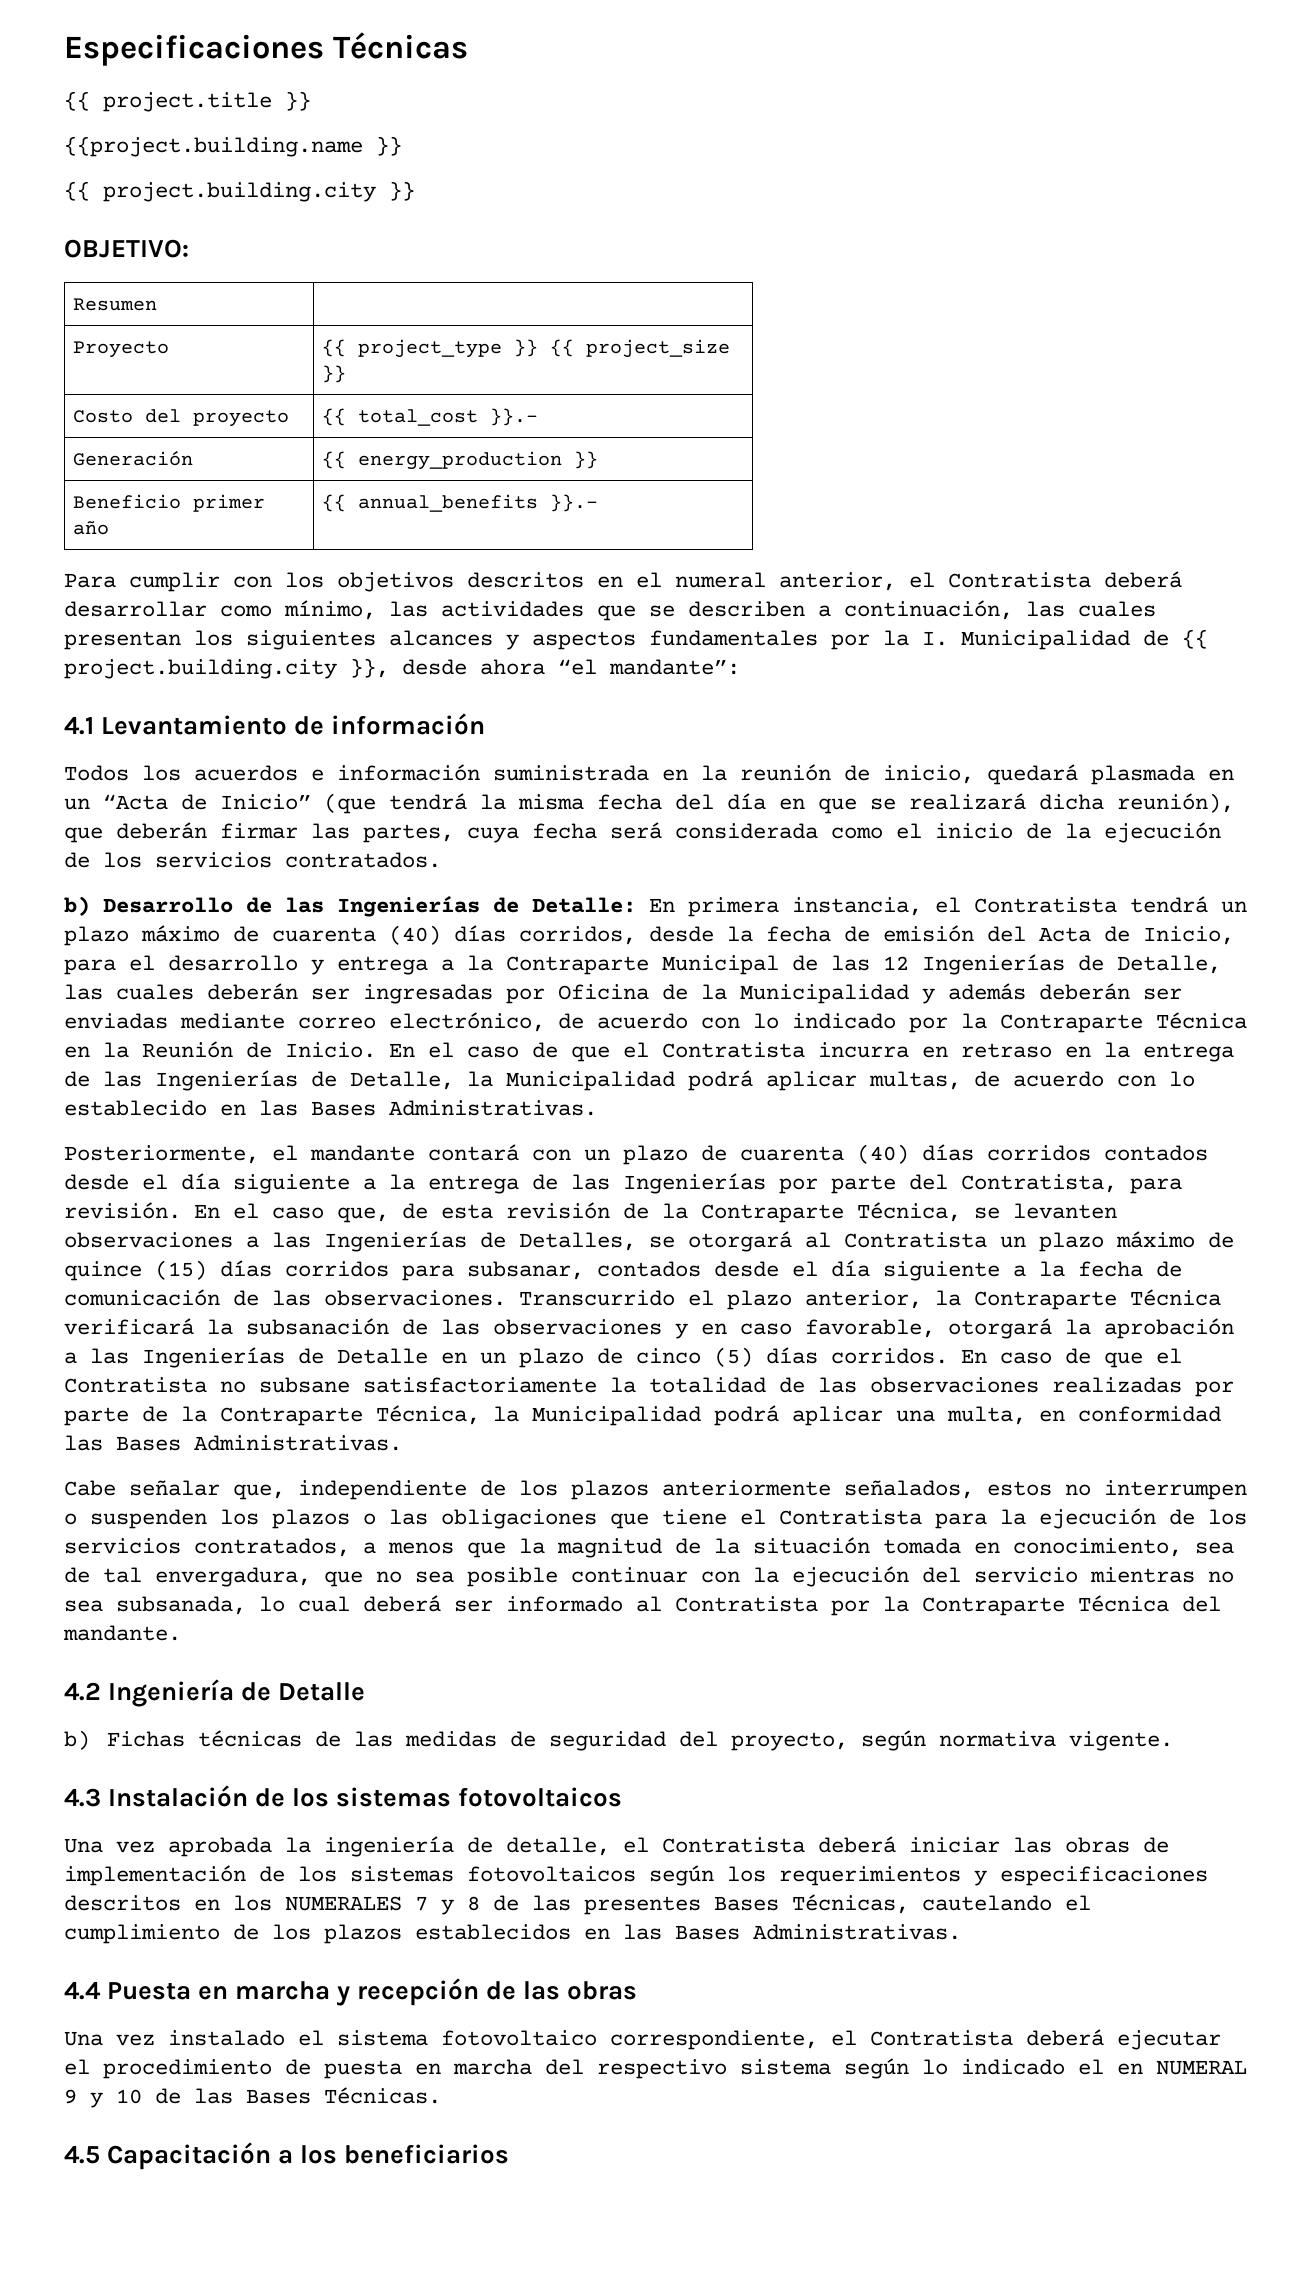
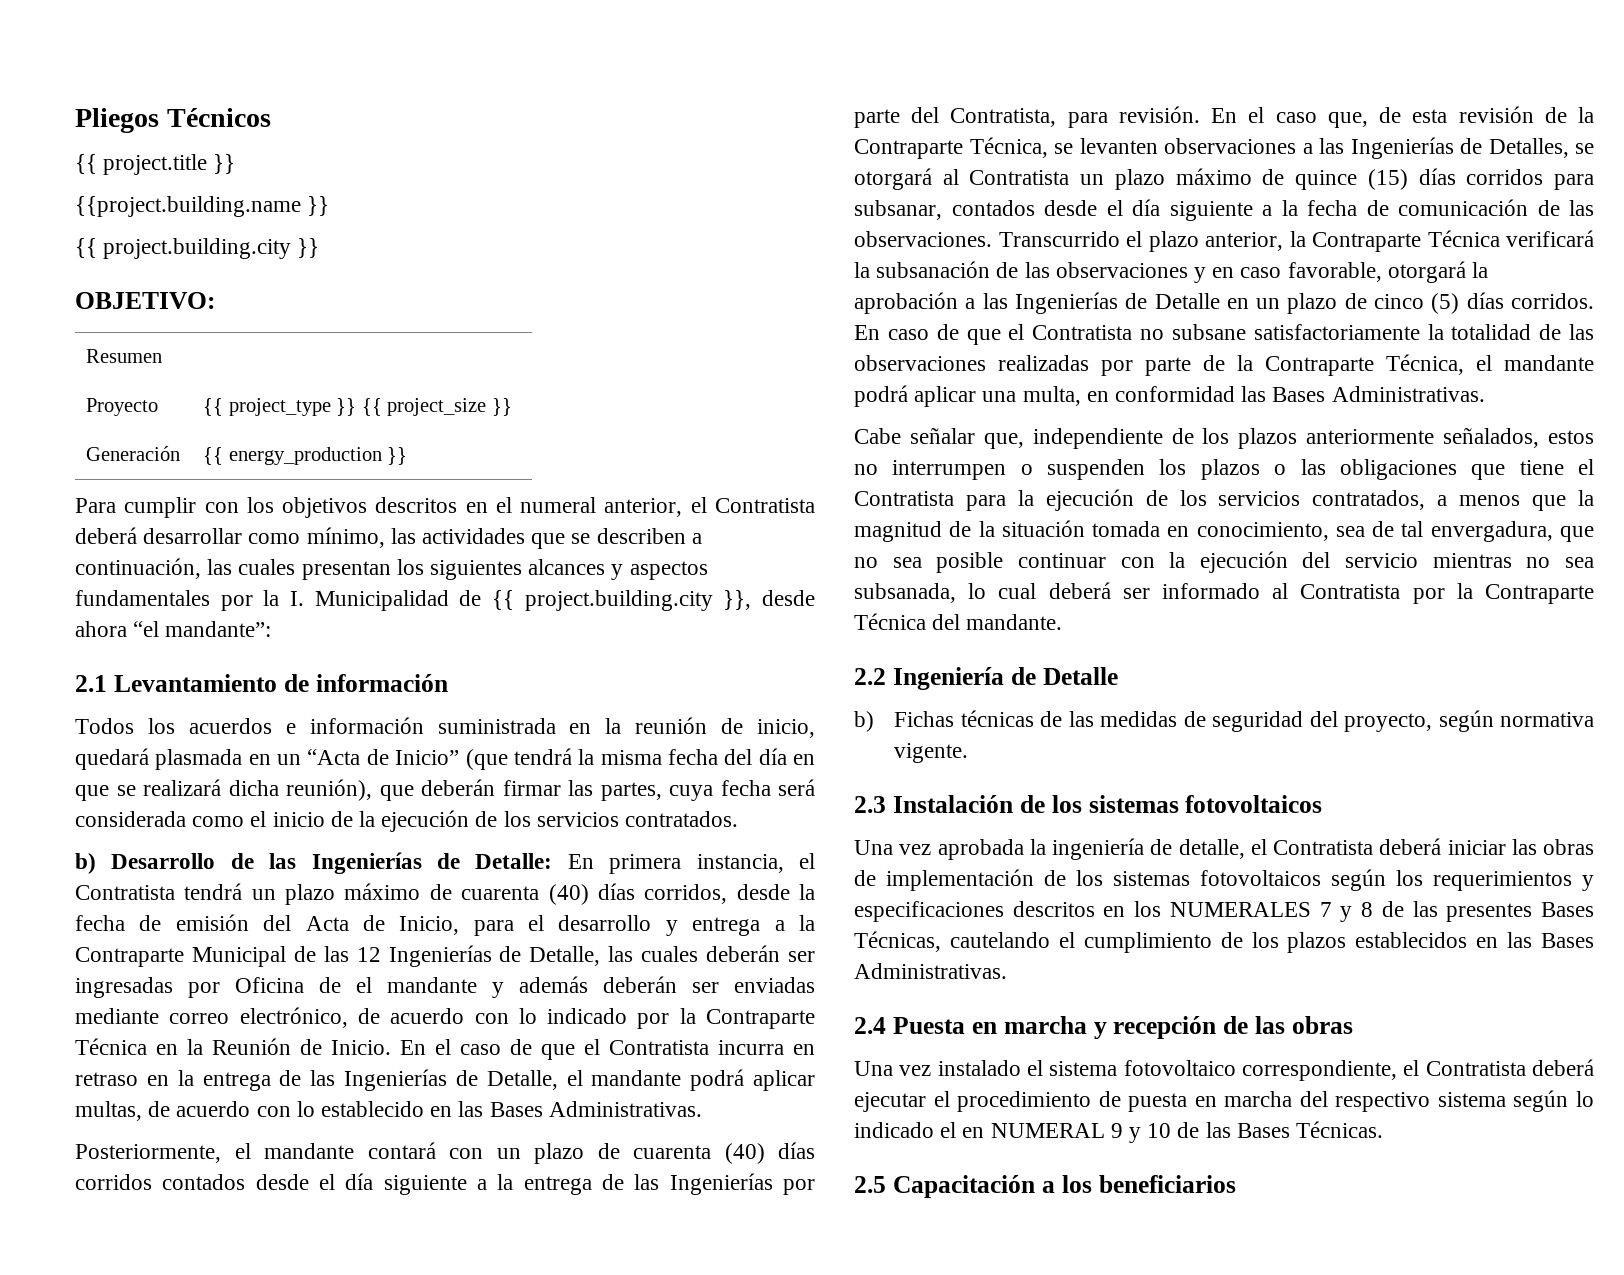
- Especificaciones Técnicas
+ Pliegos Técnicos
- Costo del proyecto | {{ total_cost }}.-
  Generación | {{ energy_production }}
- Beneficio primer año | {{ annual_benefits }}.-
- 4.1 Levantamiento de información
+ 2.1 Levantamiento de información
- En primera instancia, el Contratista tendrá un plazo máximo de cuarenta (40) días corridos, desde la fecha de emisión del Acta de Inicio, para el desarrollo y entrega a la Contraparte Municipal de las 12 Ingenierías de Detalle, las cuales deberán ser ingresadas por Oficina de la Municipalidad y además deberán ser enviadas mediante correo electrónico, de acuerdo con lo indicado por la Contraparte Técnica en la Reunión de Inicio.
+ En primera instancia, el Contratista tendrá un plazo máximo de cuarenta (40) días corridos, desde la fecha de emisión del Acta de Inicio, para el desarrollo y entrega a la Contraparte Municipal de las 12 Ingenierías de Detalle, las cuales deberán ser ingresadas por Oficina de el mandante y además deberán ser enviadas mediante correo electrónico, de acuerdo con lo indicado por la Contraparte Técnica en la Reunión de Inicio.
- En el caso de que el Contratista incurra en retraso en la entrega de las Ingenierías de Detalle, la Municipalidad podrá aplicar multas, de acuerdo con lo establecido en las Bases Administrativas.
+ En el caso de que el Contratista incurra en retraso en la entrega de las Ingenierías de Detalle, el mandante podrá aplicar multas, de acuerdo con lo establecido en las Bases Administrativas.
- En caso de que el Contratista no subsane satisfactoriamente la totalidad de las observaciones realizadas por parte de la Contraparte Técnica, la Municipalidad podrá aplicar una multa, en conformidad las Bases Administrativas.
+ En caso de que el Contratista no subsane satisfactoriamente la totalidad de las observaciones realizadas por parte de la Contraparte Técnica, el mandante podrá aplicar una multa, en conformidad las Bases Administrativas.
- 4.2 Ingeniería de Detalle
+ 2.2 Ingeniería de Detalle
- 4.3 Instalación de los sistemas fotovoltaicos
+ 2.3 Instalación de los sistemas fotovoltaicos
- 4.4 Puesta en marcha y recepción de las obras
+ 2.4 Puesta en marcha y recepción de las obras
- 4.5 Capacitación a los beneficiarios
+ 2.5 Capacitación a los beneficiarios

